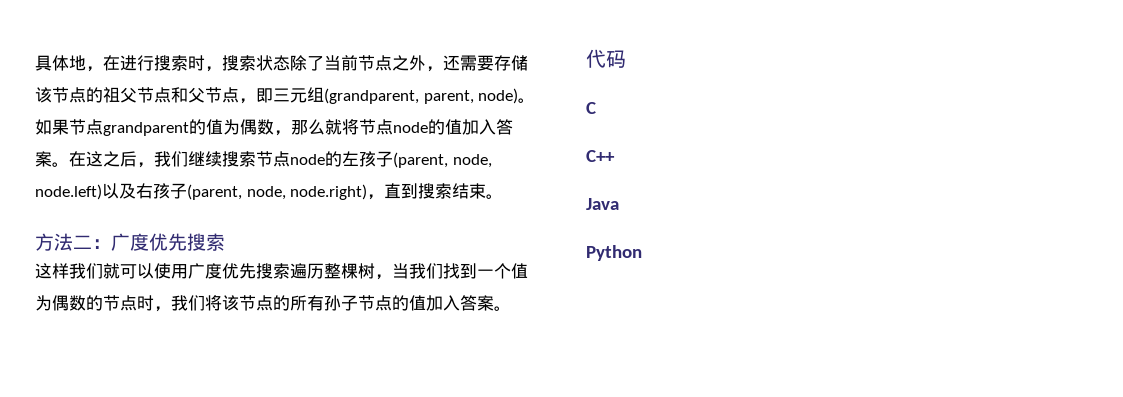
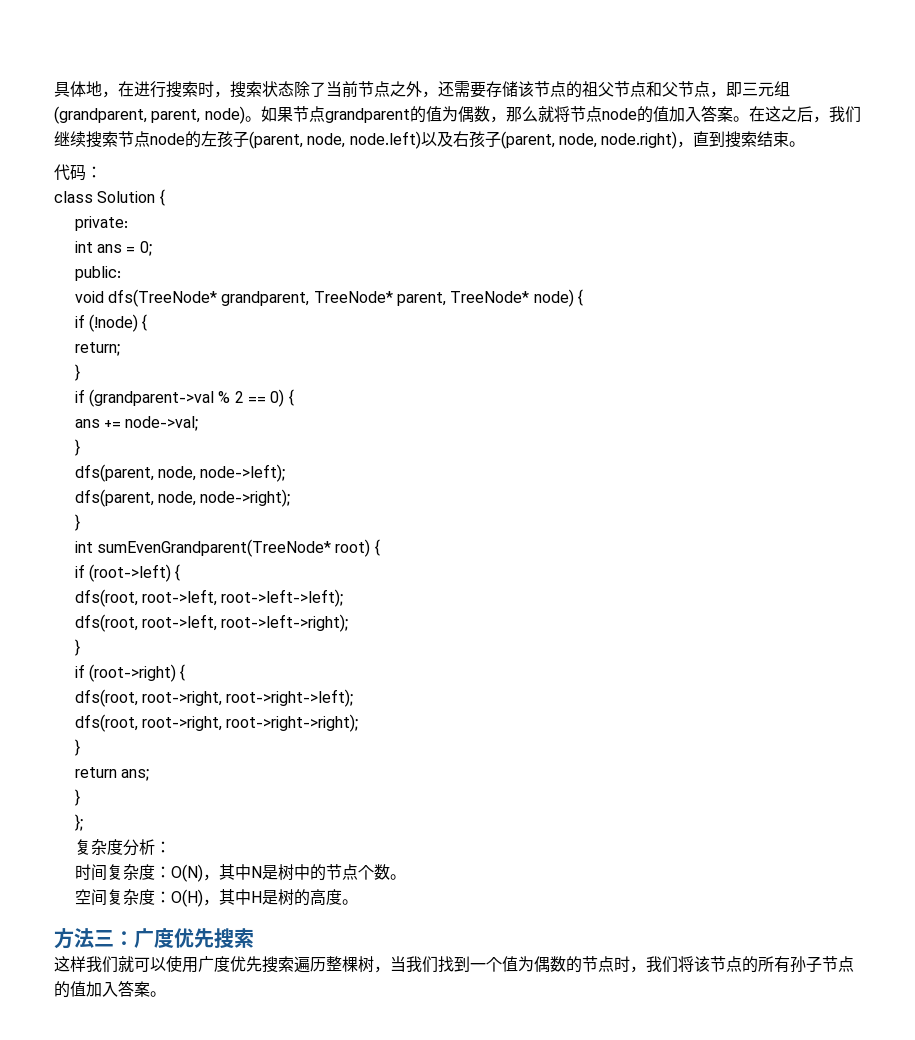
+ 代码：
+ class Solution {
+ private:
+ int ans = 0;
+ public:
+ void dfs(TreeNode* grandparent, TreeNode* parent, TreeNode* node) {
+ if (!node) {
+ return;
+ }
+ if (grandparent->val % 2 == 0) {
+ ans += node->val;
+ }
+ dfs(parent, node, node->left);
+ dfs(parent, node, node->right);
+ }
+ int sumEvenGrandparent(TreeNode* root) {
+ if (root->left) {
+ dfs(root, root->left, root->left->left);
+ dfs(root, root->left, root->left->right);
+ }
+ if (root->right) {
+ dfs(root, root->right, root->right->left);
+ dfs(root, root->right, root->right->right);
+ }
+ return ans;
+ }
+ };
+ 复杂度分析：
+ 时间复杂度：O(N)，其中N是树中的节点个数。
+ 空间复杂度：O(H)，其中H是树的高度。
- 方法二：广度优先搜索
+ 方法三：广度优先搜索
- 代码
- C
- C++
- Java
- Python

